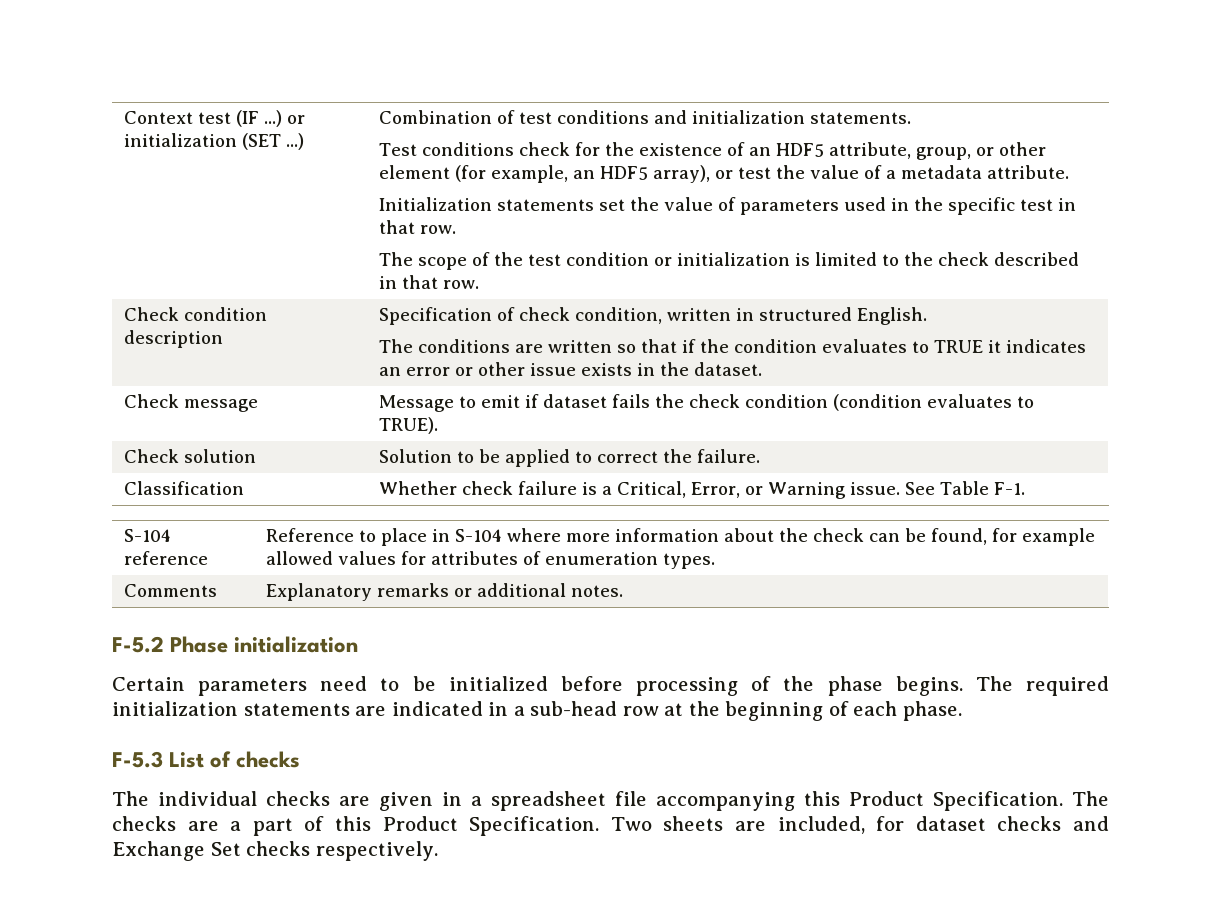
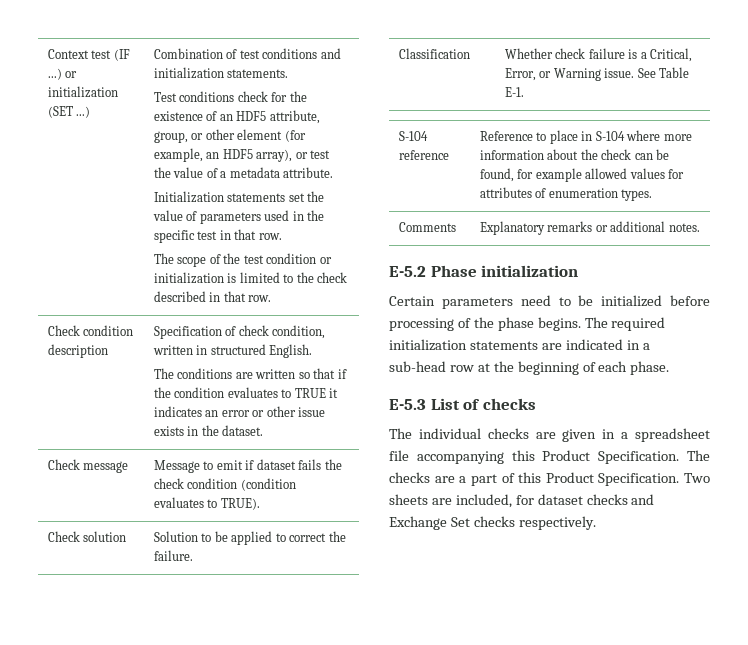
- Classification | Whether check failure is a Critical, Error, or Warning issue. See Table F-1.
+ Classification | Whether check failure is a Critical, Error, or Warning issue. See Table E-1.
- F-5.2 Phase initialization
+ E-5.2 Phase initialization
- F-5.3 List of checks
+ E-5.3 List of checks

